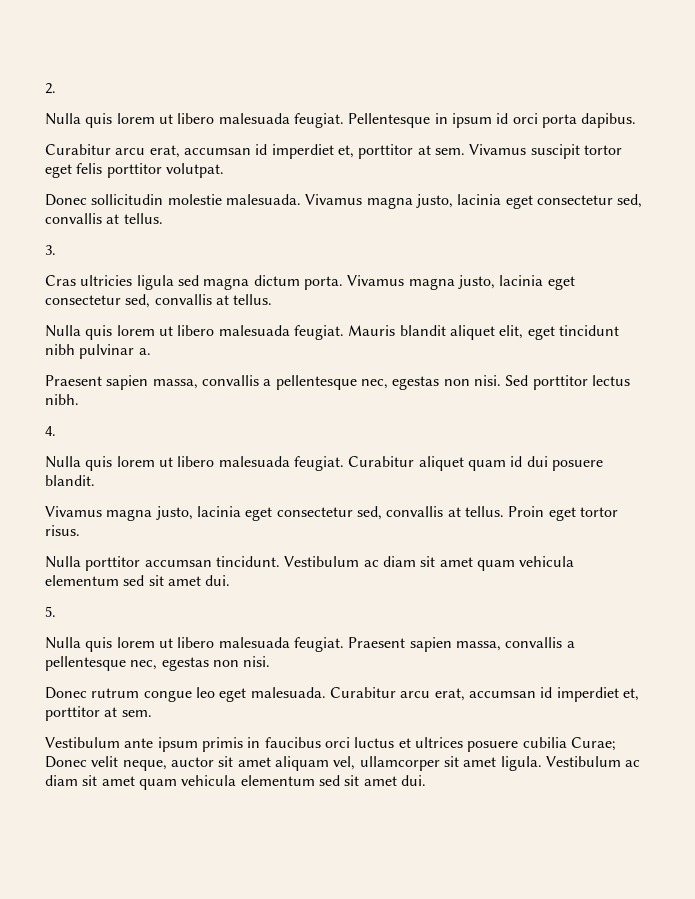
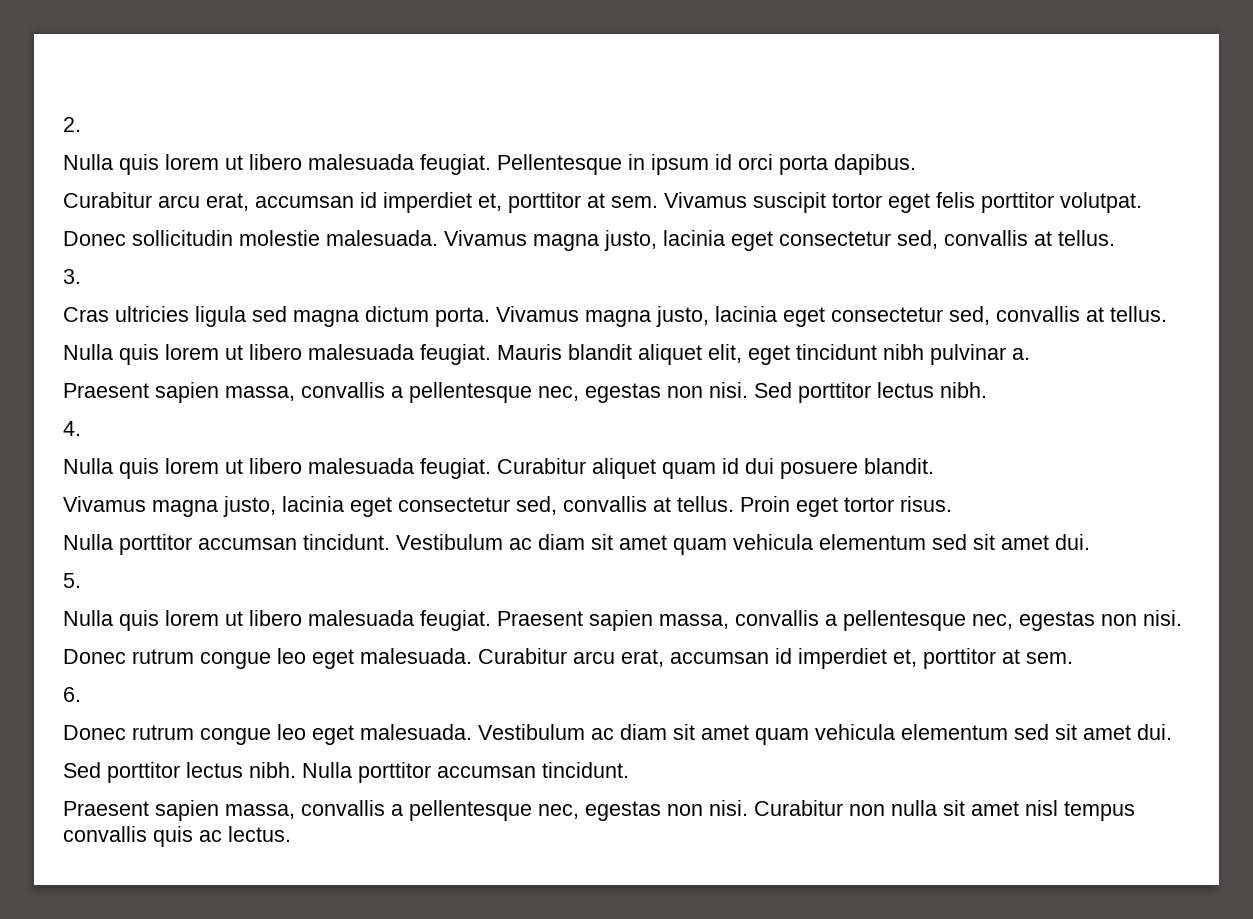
- Vestibulum ante ipsum primis in faucibus orci luctus et ultrices posuere cubilia Curae; Donec velit neque, auctor sit amet aliquam vel, ullamcorper sit amet ligula.
+ 6.
+ Donec rutrum congue leo eget malesuada.
+ Sed porttitor lectus nibh. Nulla porttitor accumsan tincidunt.
+ Praesent sapien massa, convallis a pellentesque nec, egestas non nisi. Curabitur non nulla sit amet nisl tempus convallis quis ac lectus.

